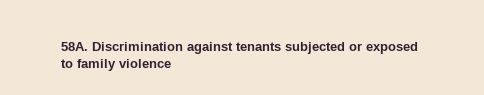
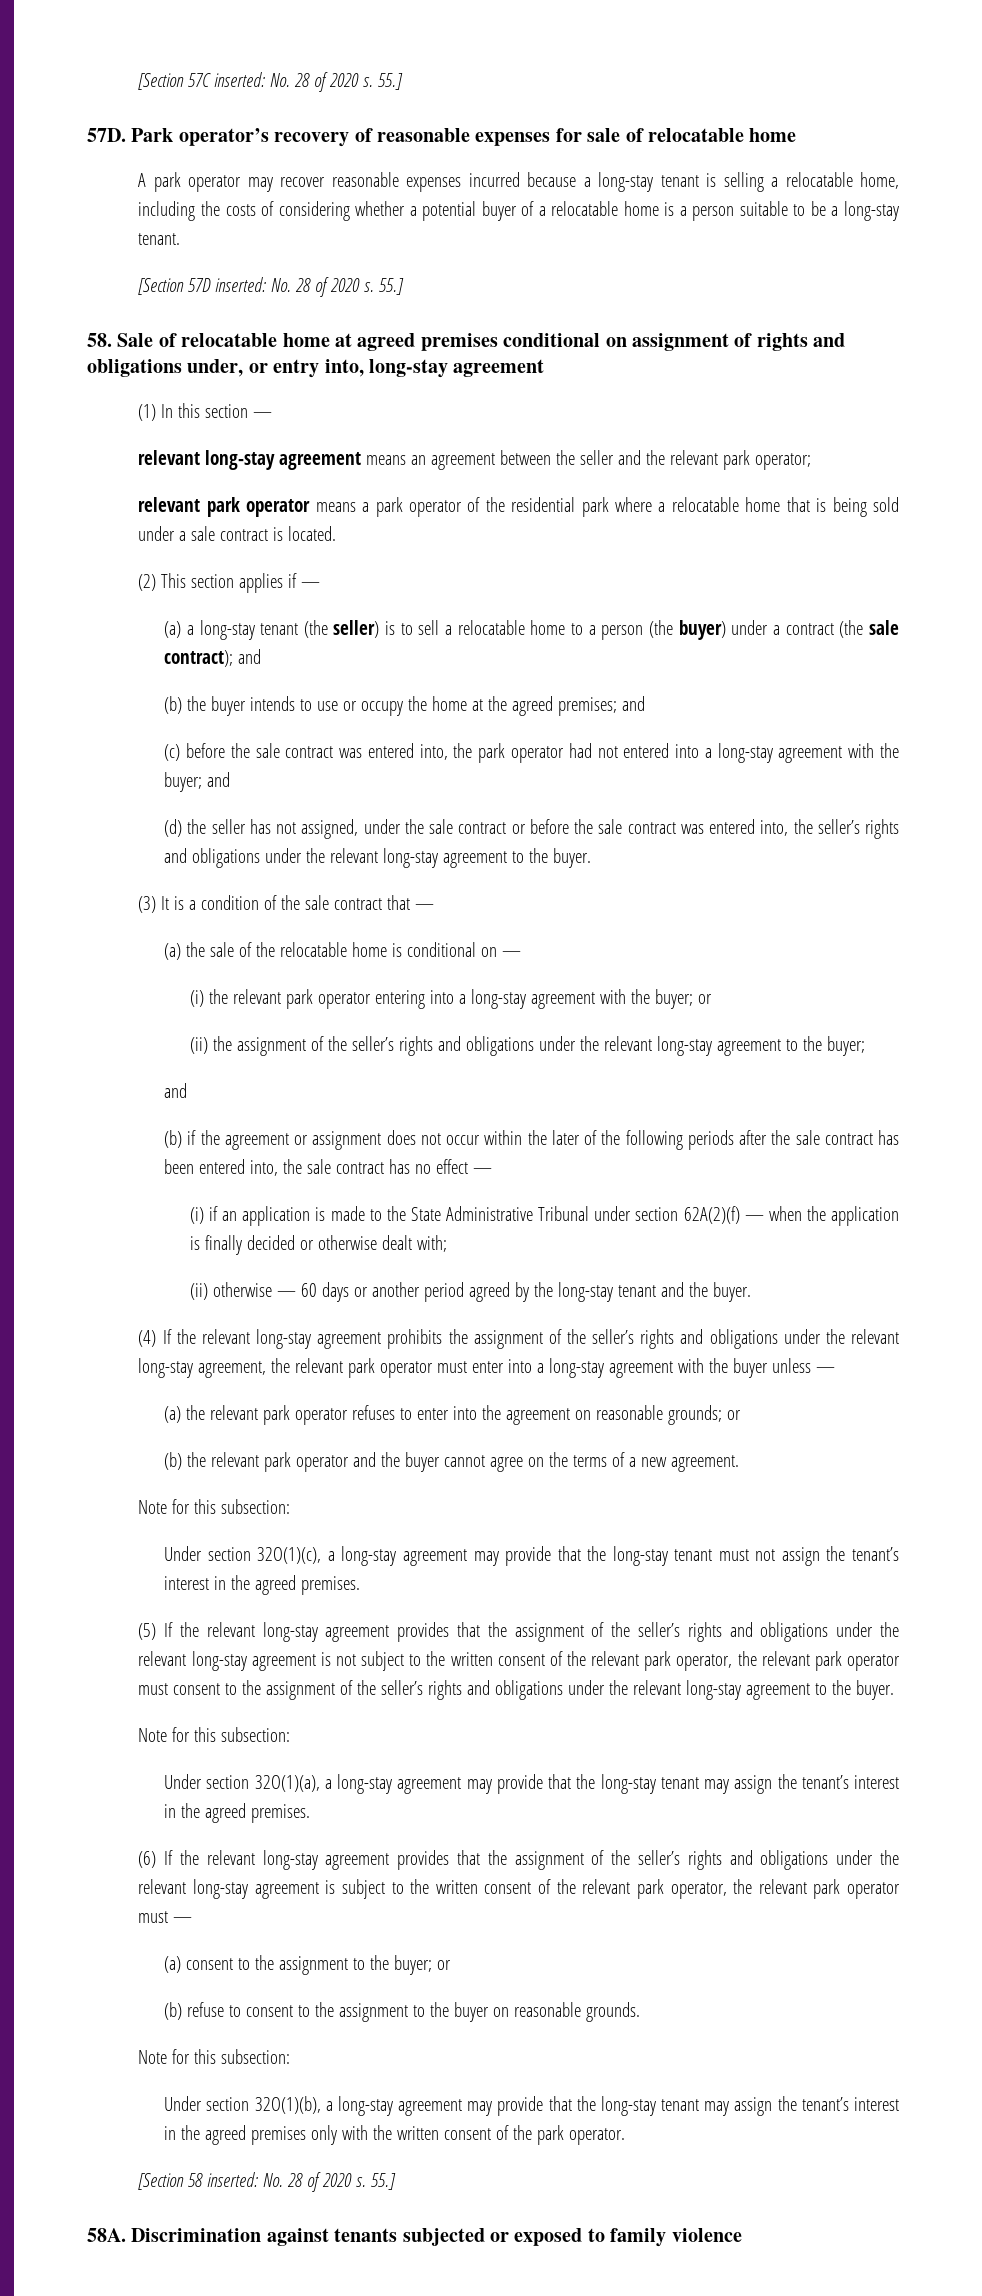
+ [Section 57C inserted: No. 28 of 2020 s. 55.]
+ 57D. Park operator’s recovery of reasonable expenses for sale of relocatable home
+ A park operator may recover reasonable expenses incurred because a long-stay tenant is selling a relocatable home, including the costs of considering whether a potential buyer of a relocatable home is a person suitable to be a long-stay tenant.
+ [Section 57D inserted: No. 28 of 2020 s. 55.]
+ 58. Sale of relocatable home at agreed premises conditional on assignment of rights and obligations under, or entry into, long-stay agreement
+ (1) In this section —
+ relevant long-stay agreement means an agreement between the seller and the relevant park operator;
+ relevant park operator means a park operator of the residential park where a relocatable home that is being sold under a sale contract is located.
+ (2) This section applies if —
+ (a) a long-stay tenant (the seller) is to sell a relocatable home to a person (the buyer) under a contract (the sale contract); and
+ (b) the buyer intends to use or occupy the home at the agreed premises; and
+ (c) before the sale contract was entered into, the park operator had not entered into a long-stay agreement with the buyer; and
+ (d) the seller has not assigned, under the sale contract or before the sale contract was entered into, the seller’s rights and obligations under the relevant long-stay agreement to the buyer.
+ (3) It is a condition of the sale contract that —
+ (a) the sale of the relocatable home is conditional on —
+ (i) the relevant park operator entering into a long-stay agreement with the buyer; or
+ (ii) the assignment of the seller’s rights and obligations under the relevant long-stay agreement to the buyer;
+ and
+ (b) if the agreement or assignment does not occur within the later of the following periods after the sale contract has been entered into, the sale contract has no effect —
+ (i) if an application is made to the State Administrative Tribunal under section 62A(2)(f) — when the application is finally decided or otherwise dealt with;
+ (ii) otherwise — 60 days or another period agreed by the long-stay tenant and the buyer.
+ (4) If the relevant long-stay agreement prohibits the assignment of the seller’s rights and obligations under the relevant long-stay agreement, the relevant park operator must enter into a long-stay agreement with the buyer unless —
+ (a) the relevant park operator refuses to enter into the agreement on reasonable grounds; or
+ (b) the relevant park operator and the buyer cannot agree on the terms of a new agreement.
+ Note for this subsection:
+ Under section 32O(1)(c), a long-stay agreement may provide that the long-stay tenant must not assign the tenant’s interest in the agreed premises.
+ (5) If the relevant long-stay agreement provides that the assignment of the seller’s rights and obligations under the relevant long-stay agreement is not subject to the written consent of the relevant park operator, the relevant park operator must consent to the assignment of the seller’s rights and obligations under the relevant long-stay agreement to the buyer.
+ Note for this subsection:
+ Under section 32O(1)(a), a long-stay agreement may provide that the long-stay tenant may assign the tenant’s interest in the agreed premises.
+ (6) If the relevant long-stay agreement provides that the assignment of the seller’s rights and obligations under the relevant long-stay agreement is subject to the written consent of the relevant park operator, the relevant park operator must —
+ (a) consent to the assignment to the buyer; or
+ (b) refuse to consent to the assignment to the buyer on reasonable grounds.
+ Note for this subsection:
+ Under section 32O(1)(b), a long-stay agreement may provide that the long-stay tenant may assign the tenant’s interest in the agreed premises only with the written consent of the park operator.
+ [Section 58 inserted: No. 28 of 2020 s. 55.]

